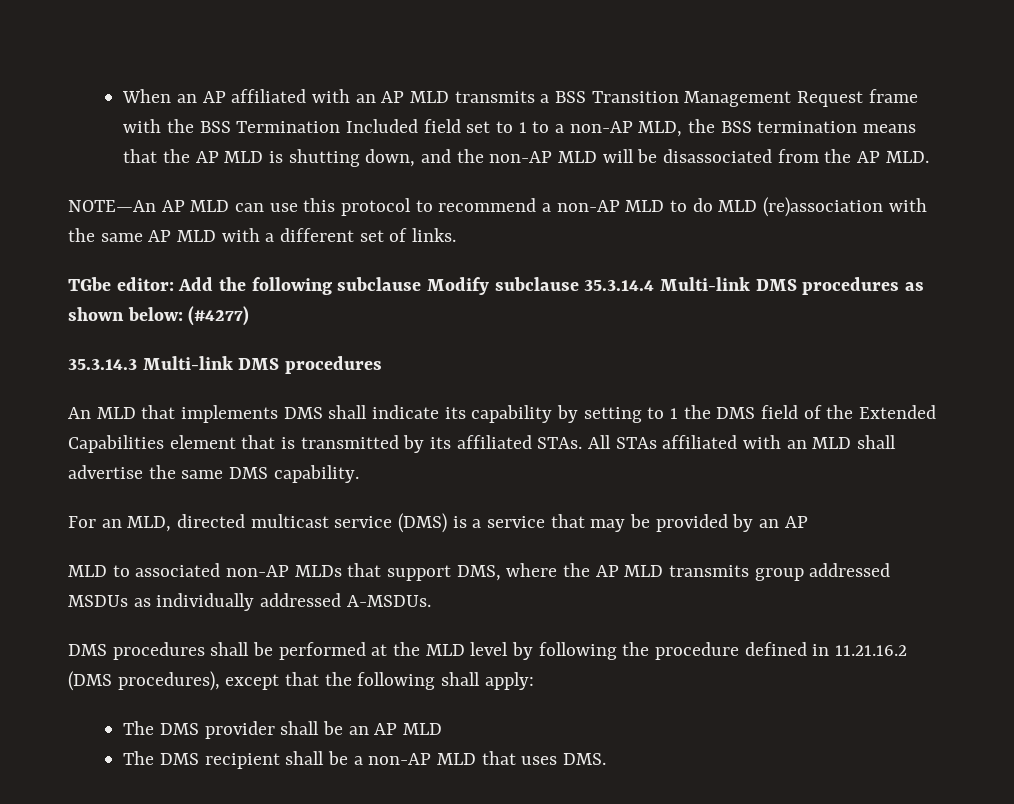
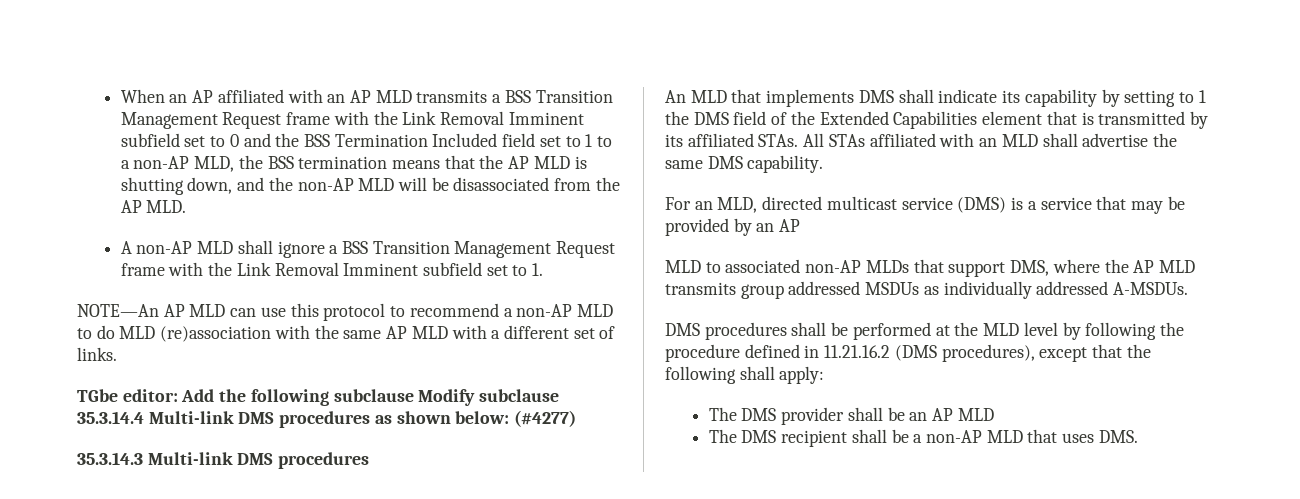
- When an AP affiliated with an AP MLD transmits a BSS Transition Management Request frame with the BSS Termination Included field set to 1 to a non-AP MLD, the BSS termination means that the AP MLD is shutting down, and the non-AP MLD will be disassociated from the AP MLD.
+ When an AP affiliated with an AP MLD transmits a BSS Transition Management Request frame with the Link Removal Imminent subfield set to 0 and the BSS Termination Included field set to 1 to a non-AP MLD, the BSS termination means that the AP MLD is shutting down, and the non-AP MLD will be disassociated from the AP MLD.
+ A non-AP MLD shall ignore a BSS Transition Management Request frame with the Link Removal Imminent subfield set to 1.

